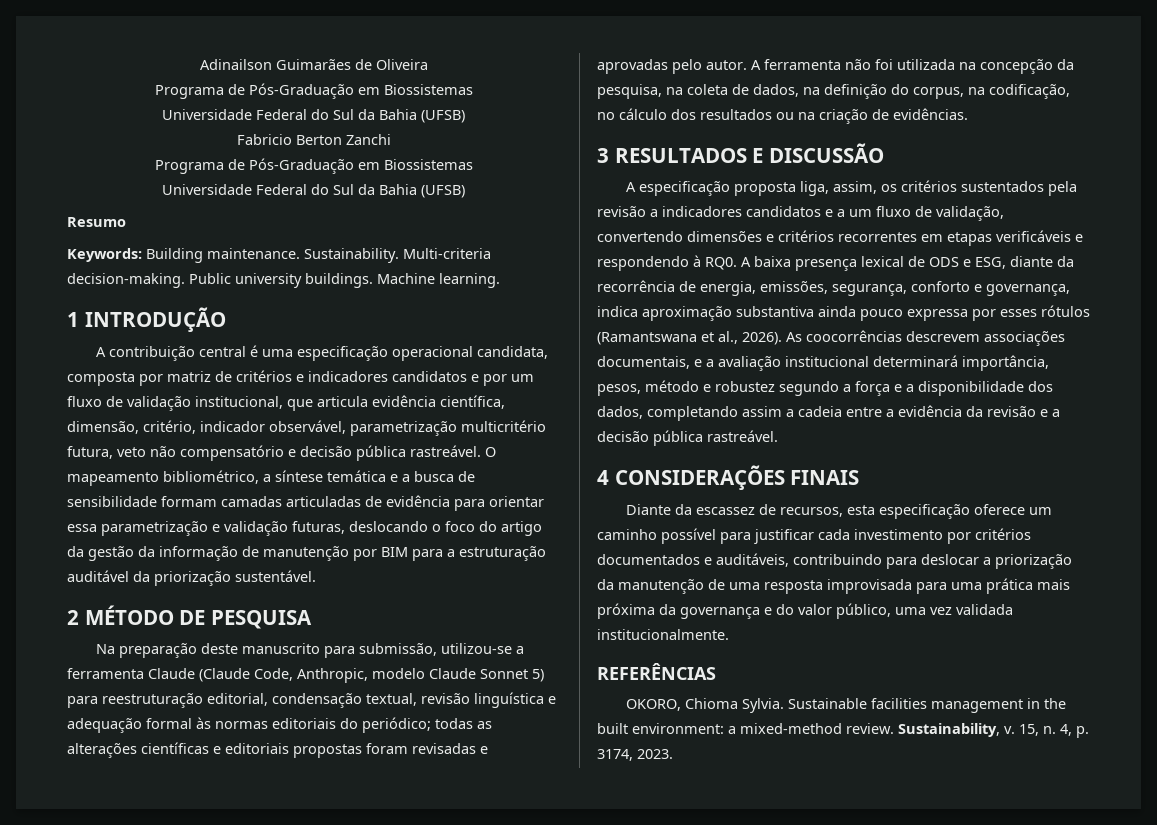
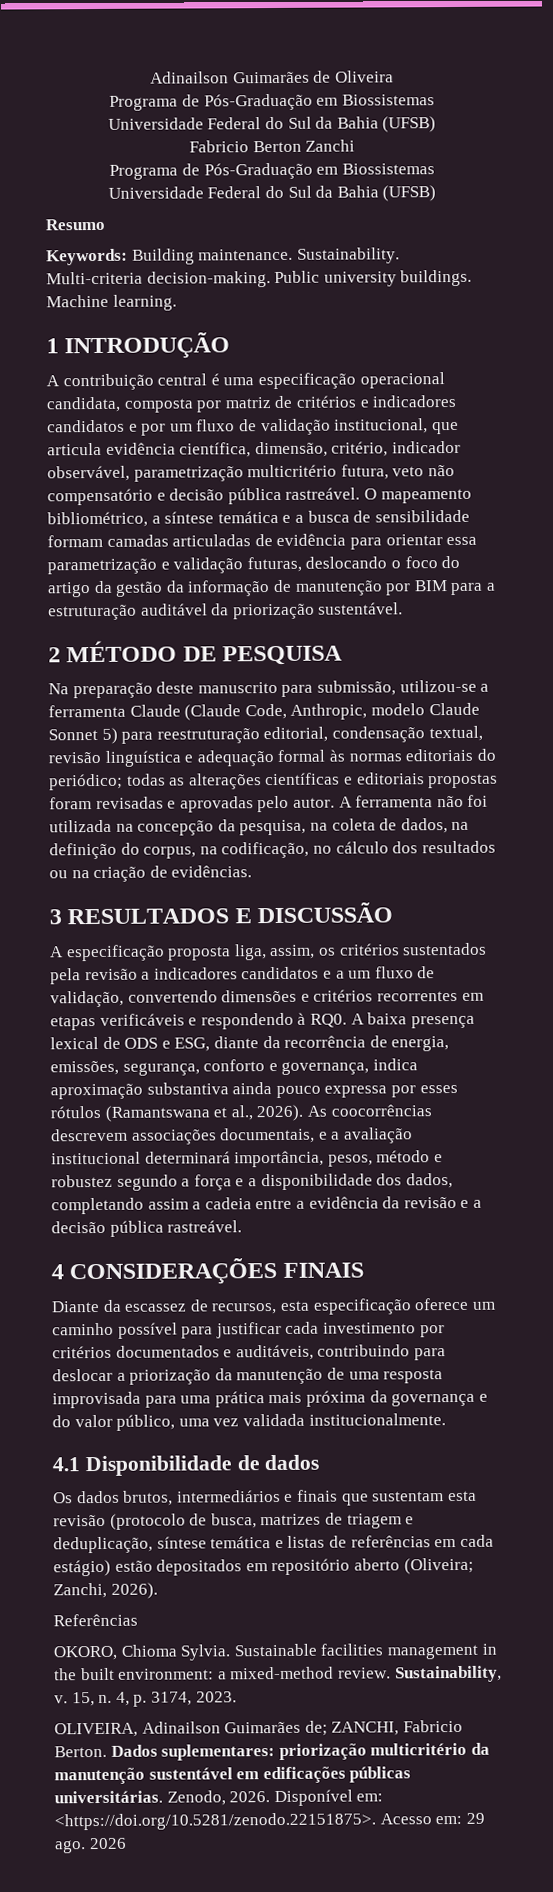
- REFERÊNCIAS
+ 4.1 Disponibilidade de dados
+ Os dados brutos, intermediários e finais que sustentam esta revisão (protocolo de busca, matrizes de triagem e deduplicação, síntese temática e listas de referências em cada estágio) estão depositados em repositório aberto (Oliveira; Zanchi, 2026).
+ Referências
+ OLIVEIRA, Adinailson Guimarães de; ZANCHI, Fabricio Berton. Dados suplementares: priorização multicritério da manutenção sustentável em edificações públicas universitárias. Zenodo, 2026. Disponível em: <https://doi.org/10.5281/zenodo.22151875>. Acesso em: 29 ago. 2026

